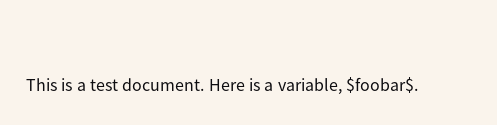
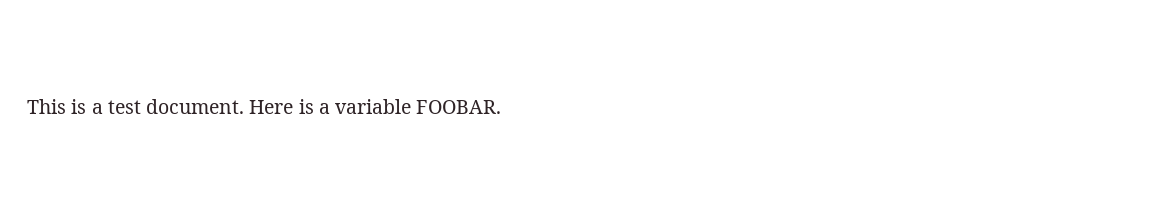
- Here is a variable, $foobar$.
+ Here is a variable FOOBAR.

